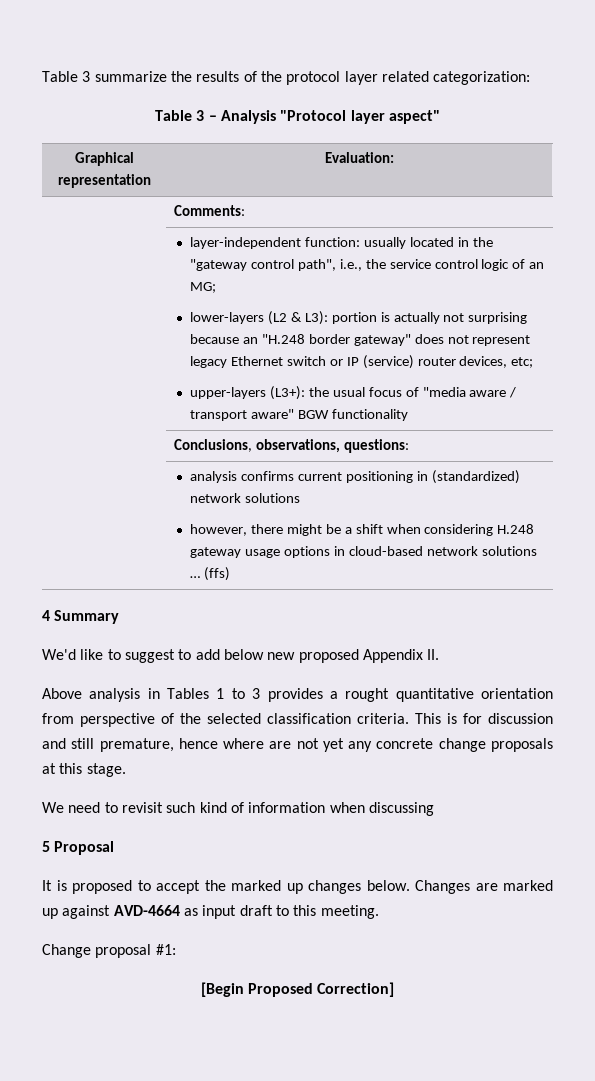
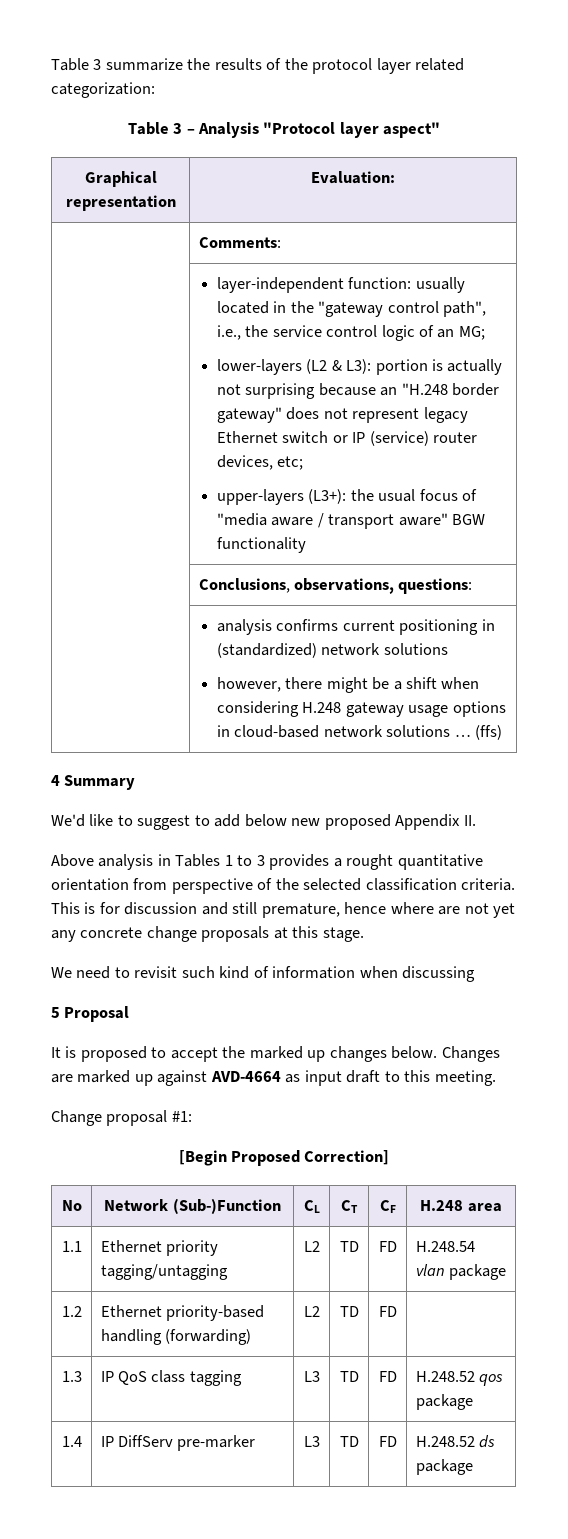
+ No | Network (Sub-)Function | CL | CT | CF | H.248 area
+ 1.1 | Ethernet priority tagging/untagging | L2 | TD | FD | H.248.54 vlan package
+ 1.2 | Ethernet priority-based handling (forwarding) | L2 | TD | FD |
+ 1.3 | IP QoS class tagging | L3 | TD | FD | H.248.52 qos package
+ 1.4 | IP DiffServ pre-marker | L3 | TD | FD | H.248.52 ds package

